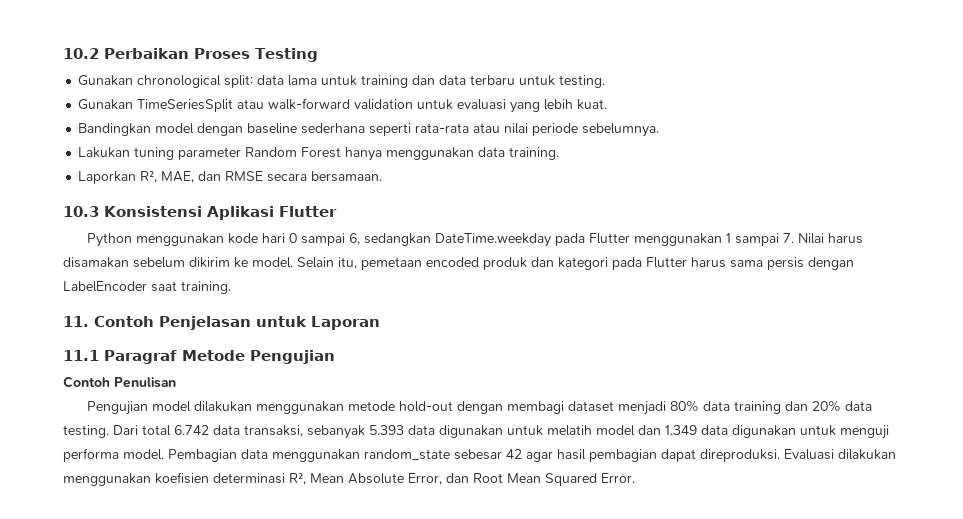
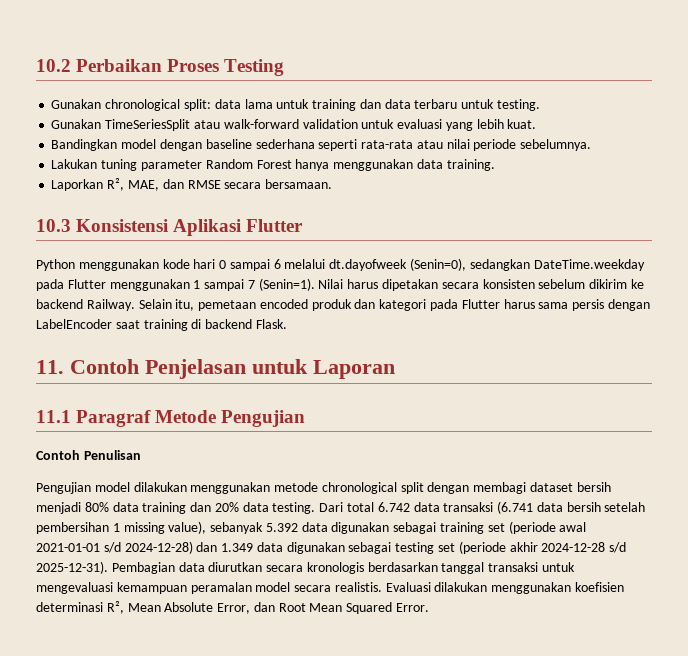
- Python menggunakan kode hari 0 sampai 6, sedangkan DateTime.weekday pada Flutter menggunakan 1 sampai 7. Nilai harus disamakan sebelum dikirim ke model.
+ Python menggunakan kode hari 0 sampai 6 melalui dt.dayofweek (Senin=0), sedangkan DateTime.weekday pada Flutter menggunakan 1 sampai 7 (Senin=1). Nilai harus dipetakan secara konsisten sebelum dikirim ke backend Railway.
- Selain itu, pemetaan encoded produk dan kategori pada Flutter harus sama persis dengan LabelEncoder saat training.
+ Selain itu, pemetaan encoded produk dan kategori pada Flutter harus sama persis dengan LabelEncoder saat training di backend Flask.
- Pengujian model dilakukan menggunakan metode hold-out dengan membagi dataset menjadi 80% data training dan 20% data testing.
+ Pengujian model dilakukan menggunakan metode chronological split dengan membagi dataset bersih menjadi 80% data training dan 20% data testing.
- Dari total 6.742 data transaksi, sebanyak 5.393 data digunakan untuk melatih model dan 1.349 data digunakan untuk menguji performa model. Pembagian data menggunakan random_state sebesar 42 agar hasil pembagian dapat direproduksi.
+ Dari total 6.742 data transaksi (6.741 data bersih setelah pembersihan 1 missing value), sebanyak 5.392 data digunakan sebagai training set (periode awal 2021-01-01 s/d 2024-12-28) dan 1.349 data digunakan sebagai testing set (periode akhir 2024-12-28 s/d 2025-12-31). Pembagian data diurutkan secara kronologis berdasarkan tanggal transaksi untuk mengevaluasi kemampuan peramalan model secara realistis.

